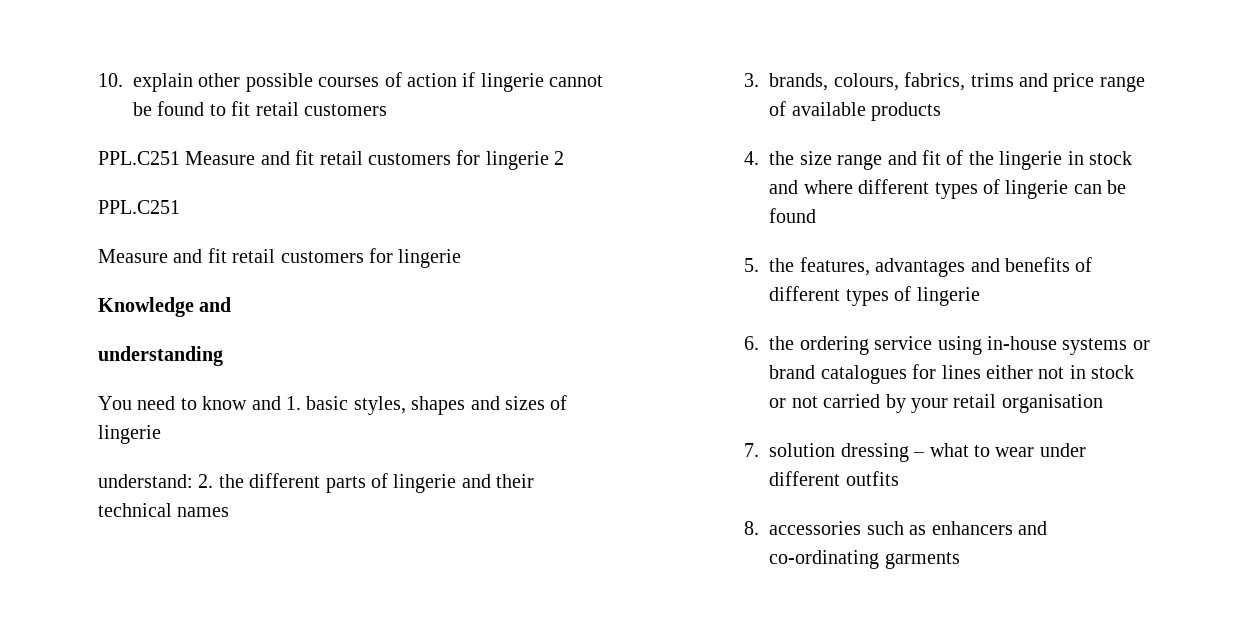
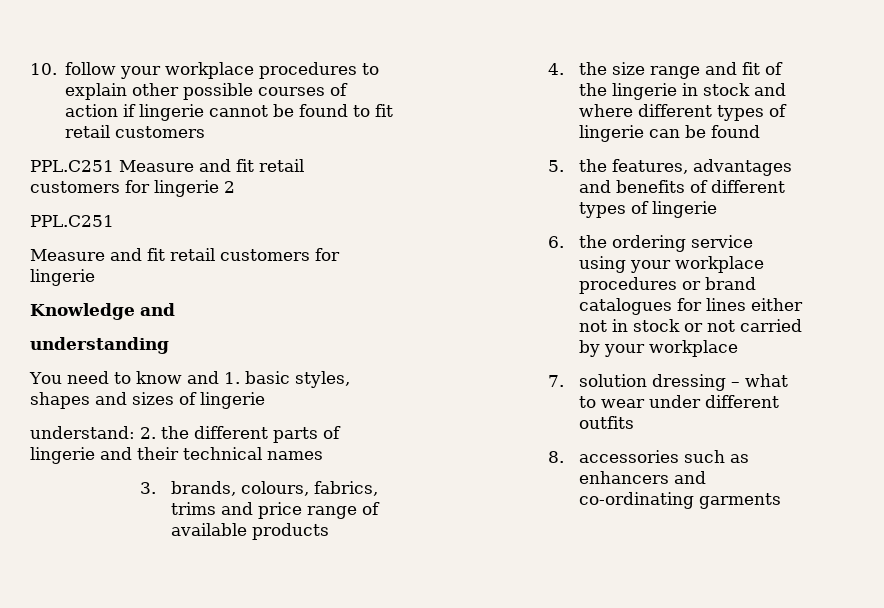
- 10. explain other possible courses of action if lingerie cannot be found to fit retail customers
+ 10. follow your workplace procedures to explain other possible courses of action if lingerie cannot be found to fit retail customers
- 6. the ordering service using in-house systems or brand catalogues for lines either not in stock or not carried by your retail organisation
+ 6. the ordering service using your workplace procedures or brand catalogues for lines either not in stock or not carried by your workplace

